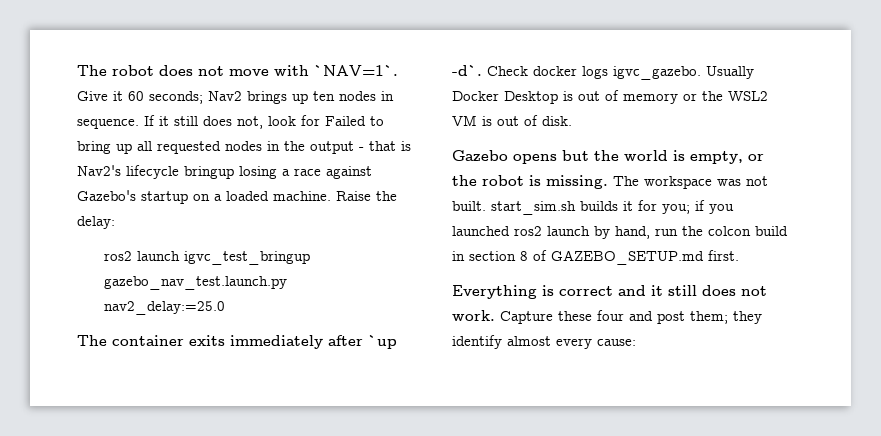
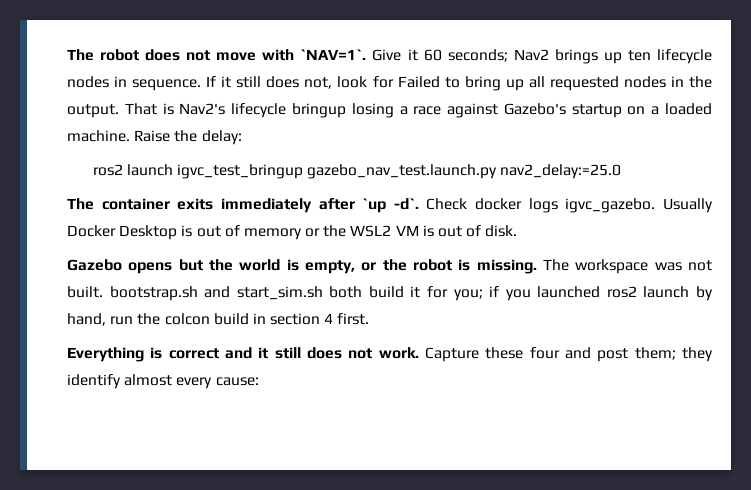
- Give it 60 seconds; Nav2 brings up ten nodes in sequence.
+ Give it 60 seconds; Nav2 brings up ten lifecycle nodes in sequence.
- If it still does not, look for Failed to bring up all requested nodes in the output - that is Nav2's lifecycle bringup losing a race against Gazebo's startup on a loaded machine.
+ If it still does not, look for Failed to bring up all requested nodes in the output. That is Nav2's lifecycle bringup losing a race against Gazebo's startup on a loaded machine.
- The workspace was not built. start_sim.sh builds it for you; if you launched ros2 launch by hand, run the colcon build in section 8 of GAZEBO_SETUP.md first.
+ The workspace was not built. bootstrap.sh and start_sim.sh both build it for you; if you launched ros2 launch by hand, run the colcon build in section 4 first.

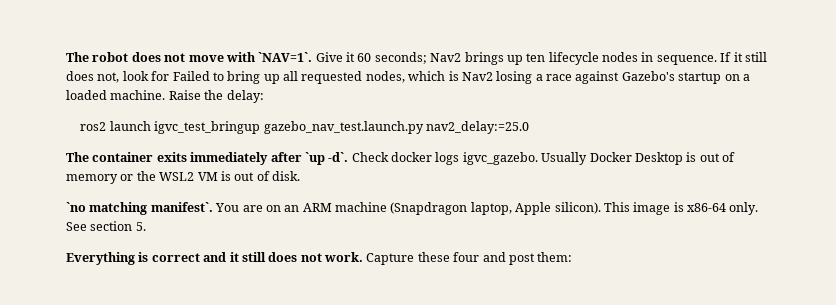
- If it still does not, look for Failed to bring up all requested nodes in the output. That is Nav2's lifecycle bringup losing a race against Gazebo's startup on a loaded machine.
+ If it still does not, look for Failed to bring up all requested nodes, which is Nav2 losing a race against Gazebo's startup on a loaded machine.
- Gazebo opens but the world is empty, or the robot is missing. The workspace was not built. bootstrap.sh and start_sim.sh both build it for you; if you launched ros2 launch by hand, run the colcon build in section 4 first.
+ `no matching manifest`. You are on an ARM machine (Snapdragon laptop, Apple silicon). This image is x86-64 only. See section 5.
- Capture these four and post them; they identify almost every cause:
+ Capture these four and post them:

